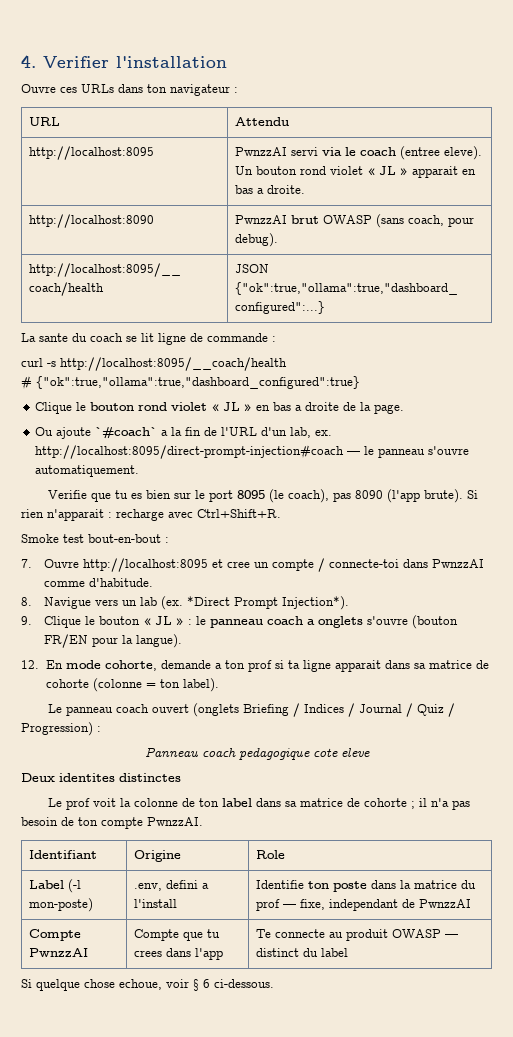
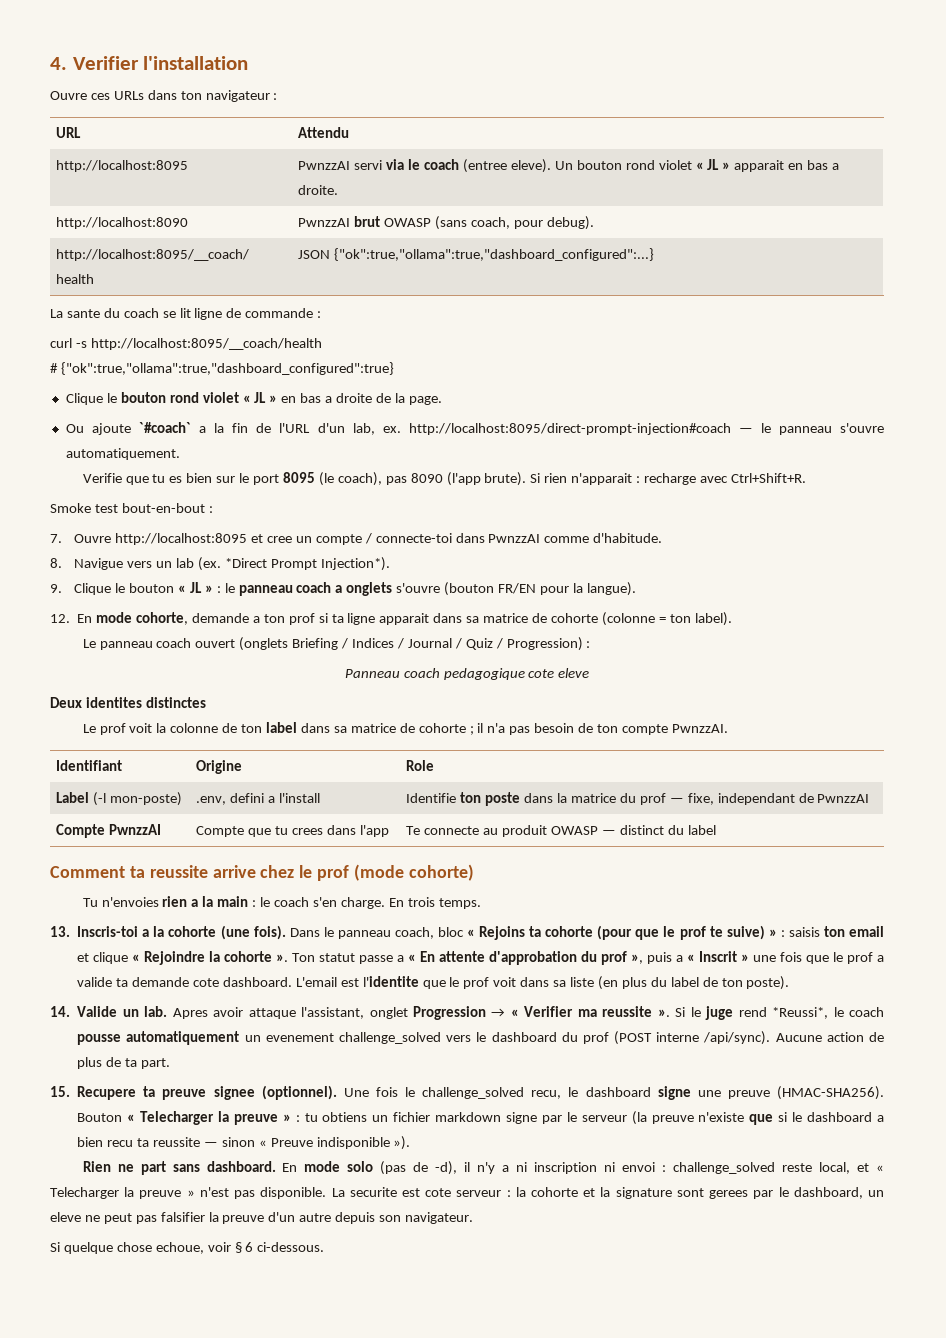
+ Comment ta reussite arrive chez le prof (mode cohorte)
+ Tu n'envoies rien a la main : le coach s'en charge. En trois temps.
+ 13. Inscris-toi a la cohorte (une fois). Dans le panneau coach, bloc « Rejoins ta cohorte (pour que le prof te suive) » : saisis ton email et clique « Rejoindre la cohorte ». Ton statut passe a « En attente d'approbation du prof », puis a « Inscrit » une fois que le prof a valide ta demande cote dashboard. L'email est l'identite que le prof voit dans sa liste (en plus du label de ton poste).
+ 14. Valide un lab. Apres avoir attaque l'assistant, onglet Progression → « Verifier ma reussite ». Si le juge rend *Reussi*, le coach pousse automatiquement un evenement challenge_solved vers le dashboard du prof (POST interne /api/sync). Aucune action de plus de ta part.
+ 15. Recupere ta preuve signee (optionnel). Une fois le challenge_solved recu, le dashboard signe une preuve (HMAC-SHA256). Bouton « Telecharger la preuve » : tu obtiens un fichier markdown signe par le serveur (la preuve n'existe que si le dashboard a bien recu ta reussite — sinon « Preuve indisponible »).
+ Rien ne part sans dashboard. En mode solo (pas de -d), il n'y a ni inscription ni envoi : challenge_solved reste local, et « Telecharger la preuve » n'est pas disponible. La securite est cote serveur : la cohorte et la signature sont gerees par le dashboard, un eleve ne peut pas falsifier la preuve d'un autre depuis son navigateur.

